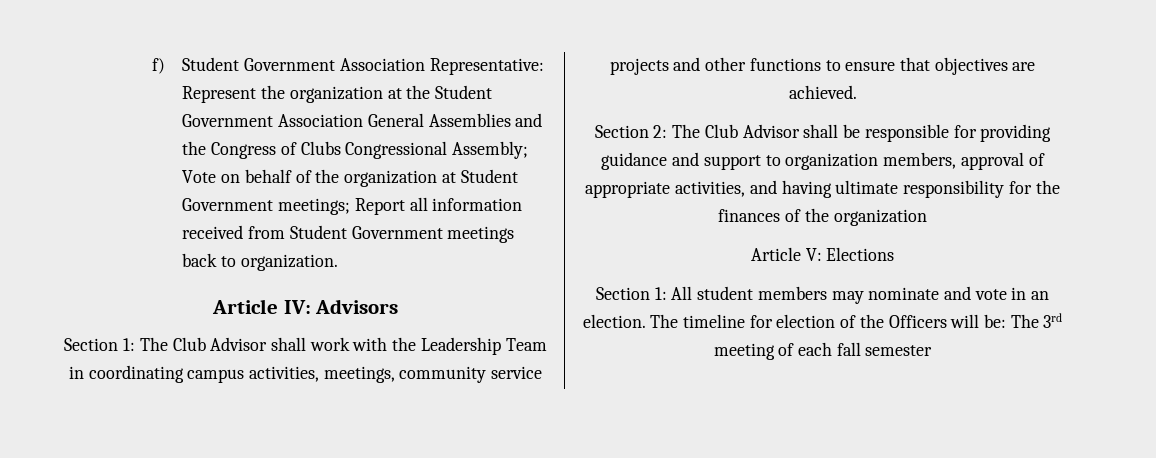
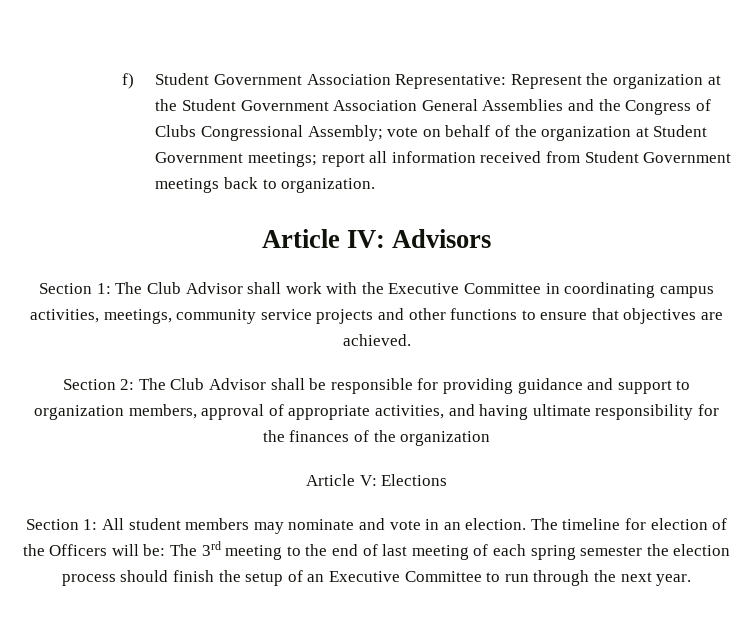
- f) Student Government Association Representative: Represent the organization at the Student Government Association General Assemblies and the Congress of Clubs Congressional Assembly; Vote on behalf of the organization at Student Government meetings; Report all information received from Student Government meetings back to organization.
+ f) Student Government Association Representative: Represent the organization at the Student Government Association General Assemblies and the Congress of Clubs Congressional Assembly; vote on behalf of the organization at Student Government meetings; report all information received from Student Government meetings back to organization.
- Section 1: The Club Advisor shall work with the Leadership Team in coordinating campus activities, meetings, community service projects and other functions to ensure that objectives are achieved.
+ Section 1: The Club Advisor shall work with the Executive Committee in coordinating campus activities, meetings, community service projects and other functions to ensure that objectives are achieved.
- The timeline for election of the Officers will be: The 3rd meeting of each fall semester
+ The timeline for election of the Officers will be: The 3rd meeting to the end of last meeting of each spring semester the election process should finish the setup of an Executive Committee to run through the next year.

